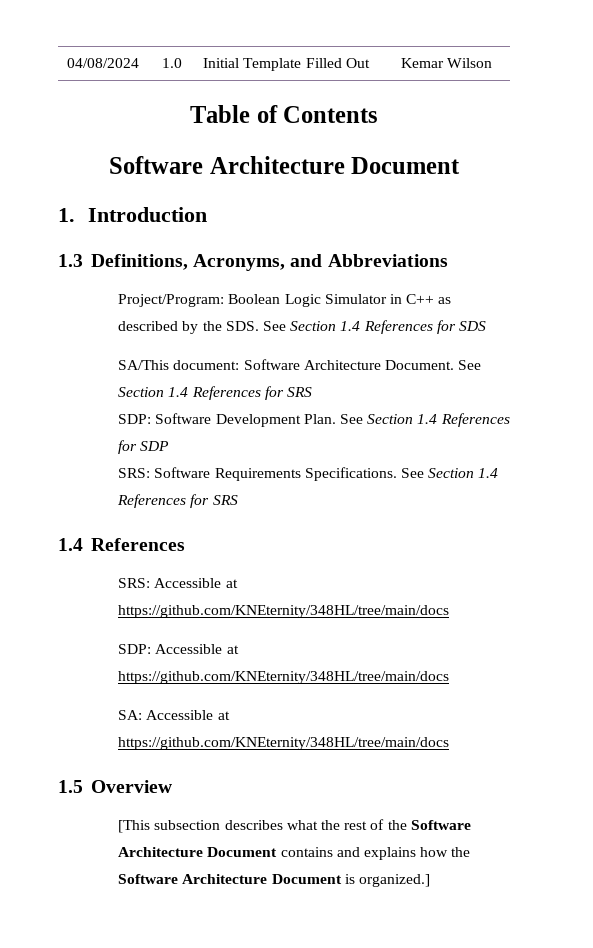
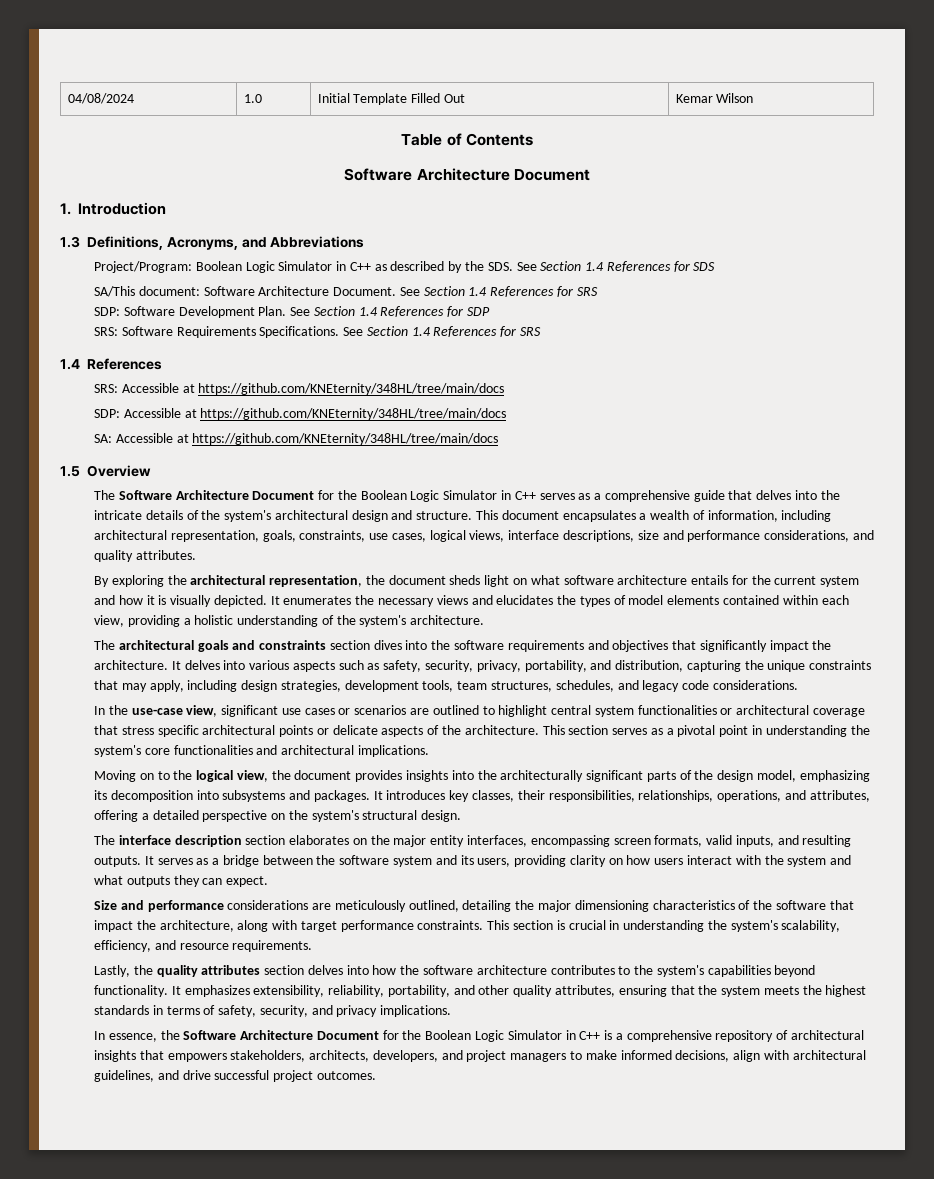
- [This subsection describes what the rest of the Software Architecture Document contains and explains how the Software Architecture Document is organized.]
+ The Software Architecture Document for the Boolean Logic Simulator in C++ serves as a comprehensive guide that delves into the intricate details of the system's architectural design and structure. This document encapsulates a wealth of information, including architectural representation, goals, constraints, use cases, logical views, interface descriptions, size and performance considerations, and quality attributes.
+ By exploring the architectural representation, the document sheds light on what software architecture entails for the current system and how it is visually depicted. It enumerates the necessary views and elucidates the types of model elements contained within each view, providing a holistic understanding of the system's architecture.
+ The architectural goals and constraints section dives into the software requirements and objectives that significantly impact the architecture. It delves into various aspects such as safety, security, privacy, portability, and distribution, capturing the unique constraints that may apply, including design strategies, development tools, team structures, schedules, and legacy code considerations.
+ In the use-case view, significant use cases or scenarios are outlined to highlight central system functionalities or architectural coverage that stress specific architectural points or delicate aspects of the architecture. This section serves as a pivotal point in understanding the system's core functionalities and architectural implications.
+ Moving on to the logical view, the document provides insights into the architecturally significant parts of the design model, emphasizing its decomposition into subsystems and packages. It introduces key classes, their responsibilities, relationships, operations, and attributes, offering a detailed perspective on the system's structural design.
+ The interface description section elaborates on the major entity interfaces, encompassing screen formats, valid inputs, and resulting outputs. It serves as a bridge between the software system and its users, providing clarity on how users interact with the system and what outputs they can expect.
+ Size and performance considerations are meticulously outlined, detailing the major dimensioning characteristics of the software that impact the architecture, along with target performance constraints. This section is crucial in understanding the system's scalability, efficiency, and resource requirements.
+ Lastly, the quality attributes section delves into how the software architecture contributes to the system's capabilities beyond functionality. It emphasizes extensibility, reliability, portability, and other quality attributes, ensuring that the system meets the highest standards in terms of safety, security, and privacy implications.
+ In essence, the Software Architecture Document for the Boolean Logic Simulator in C++ is a comprehensive repository of architectural insights that empowers stakeholders, architects, developers, and project managers to make informed decisions, align with architectural guidelines, and drive successful project outcomes.

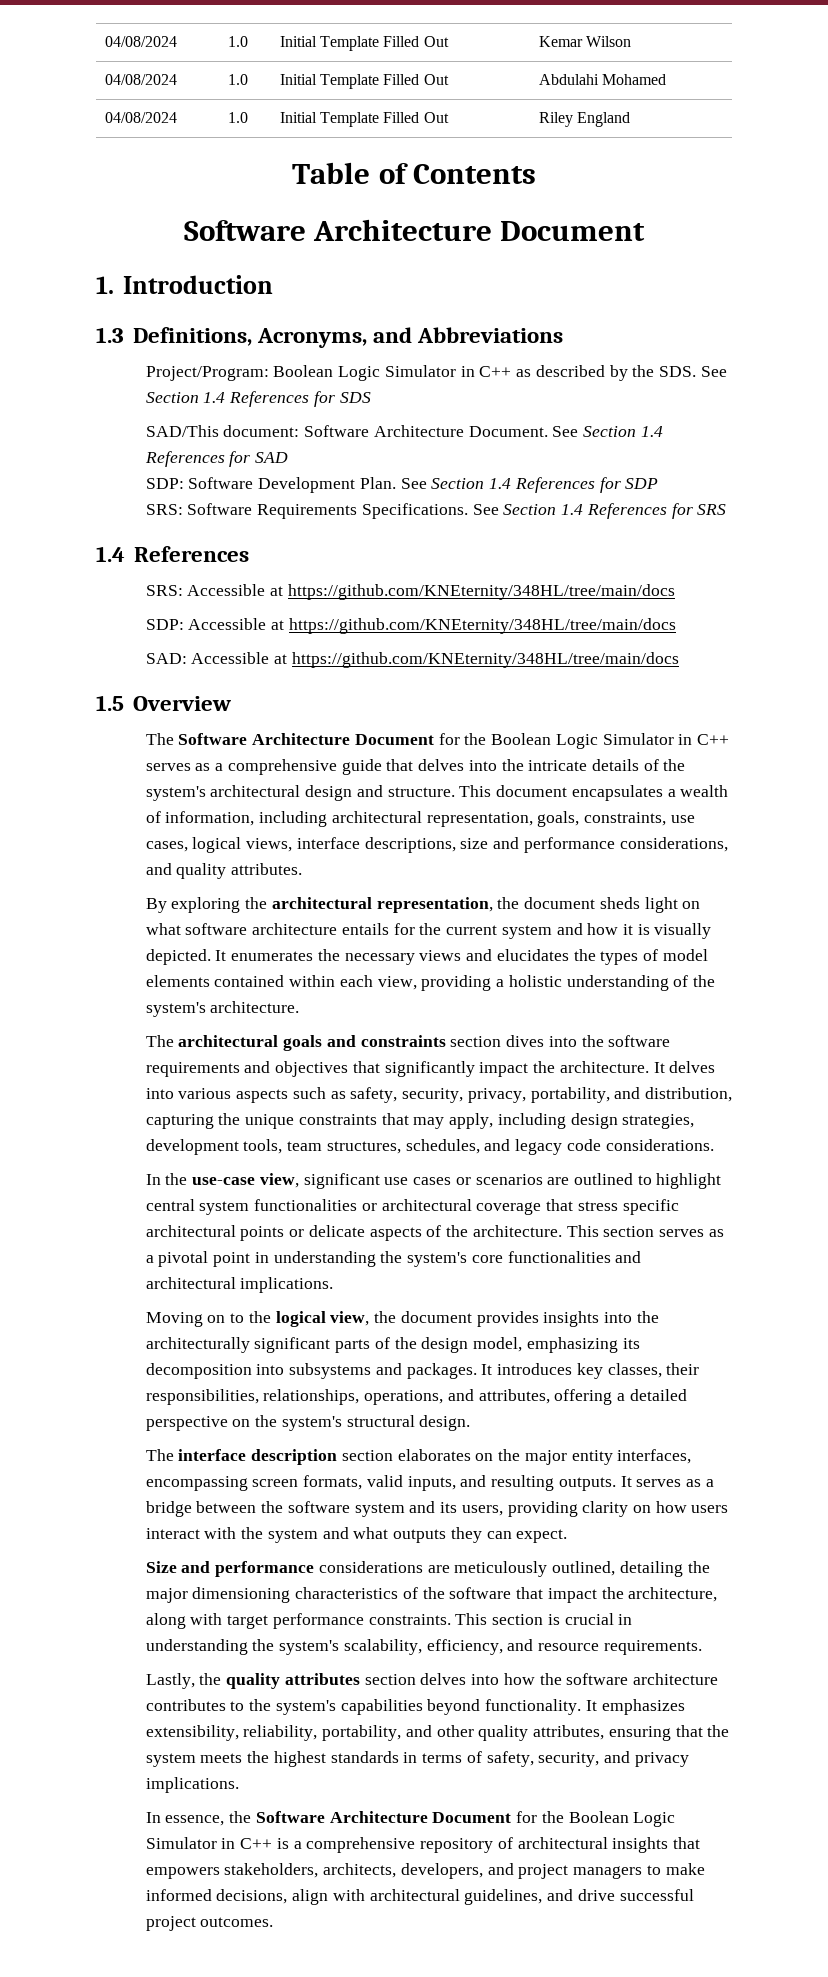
+ 04/08/2024 | 1.0 | Initial Template Filled Out | Abdulahi Mohamed
+ 04/08/2024 | 1.0 | Initial Template Filled Out | Riley England
- SA/This document: Software Architecture Document. See Section 1.4 References for SRS
+ SAD/This document: Software Architecture Document. See Section 1.4 References for SAD
- SA: Accessible at https://github.com/KNEternity/348HL/tree/main/docs
+ SAD: Accessible at https://github.com/KNEternity/348HL/tree/main/docs

